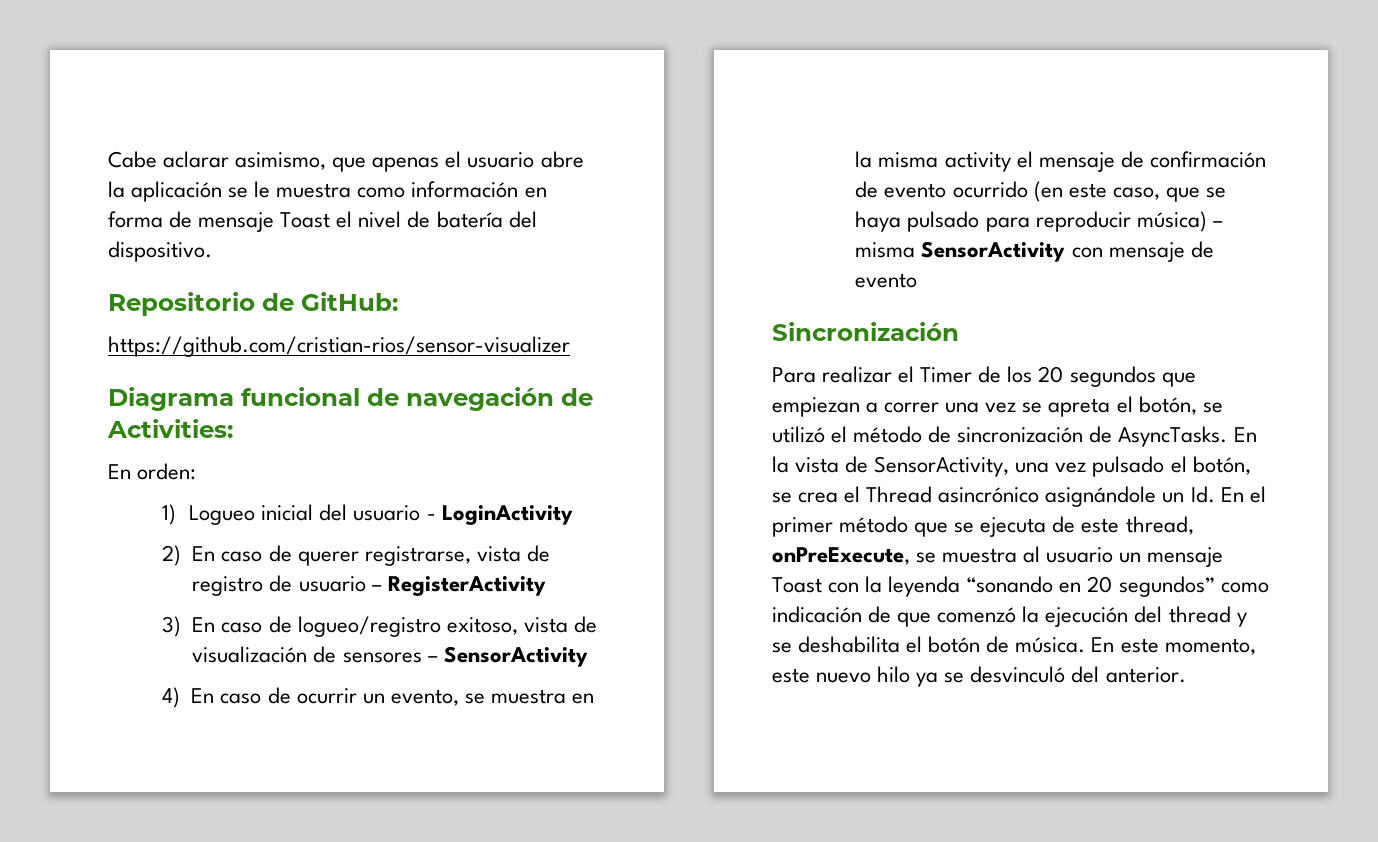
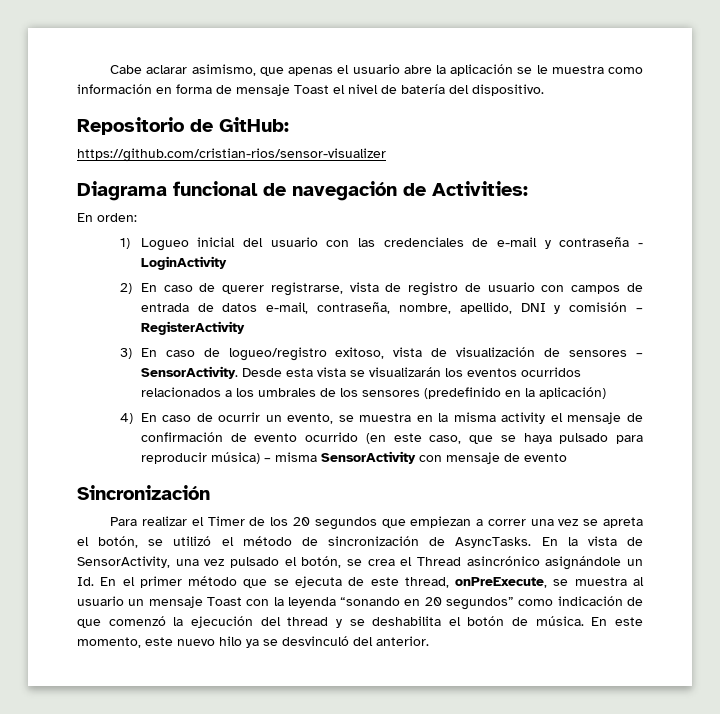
- 1) Logueo inicial del usuario - LoginActivity
+ 1) Logueo inicial del usuario con las credenciales de e-mail y contraseña - LoginActivity
- 2) En caso de querer registrarse, vista de registro de usuario – RegisterActivity
+ 2) En caso de querer registrarse, vista de registro de usuario con campos de entrada de datos e-mail, contraseña, nombre, apellido, DNI y comisión – RegisterActivity
- 3) En caso de logueo/registro exitoso, vista de visualización de sensores – SensorActivity
+ 3) En caso de logueo/registro exitoso, vista de visualización de sensores – SensorActivity. Desde esta vista se visualizarán los eventos ocurridos relacionados a los umbrales de los sensores (predefinido en la aplicación)

